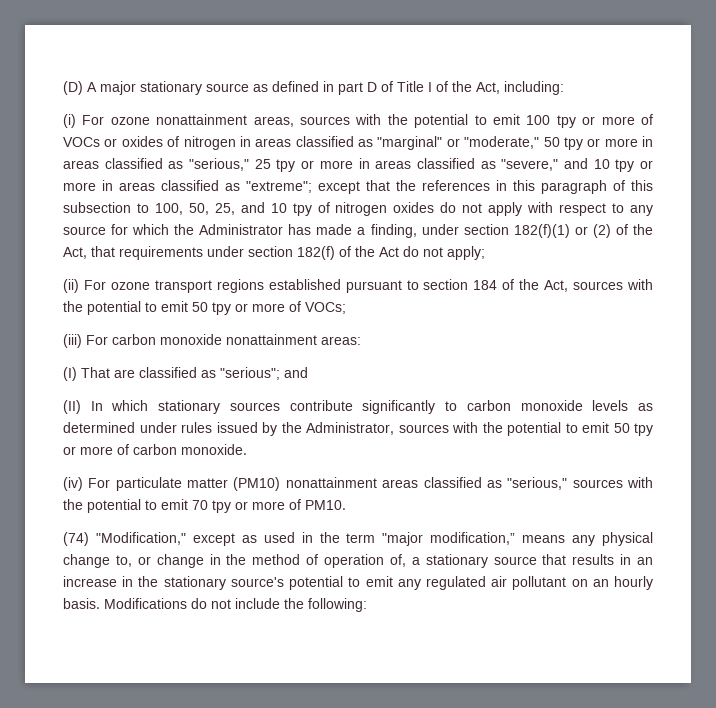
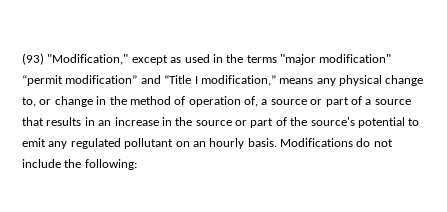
- (D) A major stationary source as defined in part D of Title I of the Act, including:
- (i) For ozone nonattainment areas, sources with the potential to emit 100 tpy or more of VOCs or oxides of nitrogen in areas classified as "marginal" or "moderate," 50 tpy or more in areas classified as "serious," 25 tpy or more in areas classified as "severe," and 10 tpy or more in areas classified as "extreme"; except that the references in this paragraph of this subsection to 100, 50, 25, and 10 tpy of nitrogen oxides do not apply with respect to any source for which the Administrator has made a finding, under section 182(f)(1) or (2) of the Act, that requirements under section 182(f) of the Act do not apply;
- (ii) For ozone transport regions established pursuant to section 184 of the Act, sources with the potential to emit 50 tpy or more of VOCs;
- (iii) For carbon monoxide nonattainment areas:
- (I) That are classified as "serious"; and
- (II) In which stationary sources contribute significantly to carbon monoxide levels as determined under rules issued by the Administrator, sources with the potential to emit 50 tpy or more of carbon monoxide.
- (iv) For particulate matter (PM10) nonattainment areas classified as "serious," sources with the potential to emit 70 tpy or more of PM10.
- (74) "Modification," except as used in the term "major modification,” means any physical change to, or change in the method of operation of, a stationary source that results in an increase in the stationary source's potential to emit any regulated air pollutant on an hourly basis.
+ (93) "Modification," except as used in the terms "major modification" “permit modification” and “Title I modification,” means any physical change to, or change in the method of operation of, a source or part of a source that results in an increase in the source or part of the source's potential to emit any regulated pollutant on an hourly basis.

